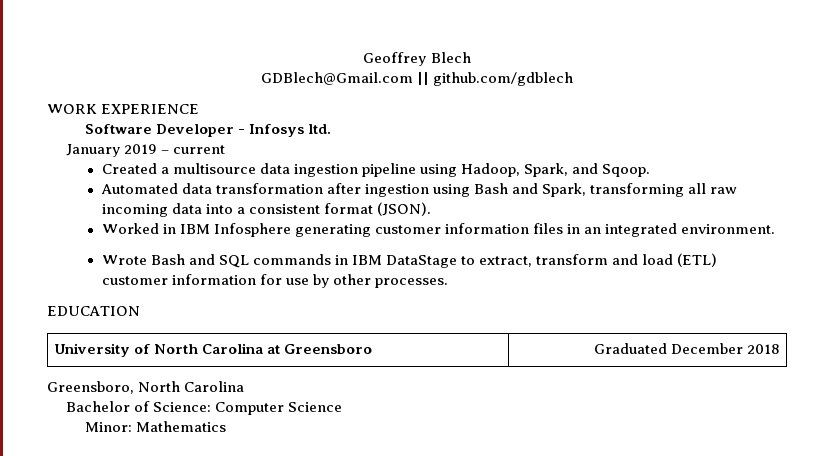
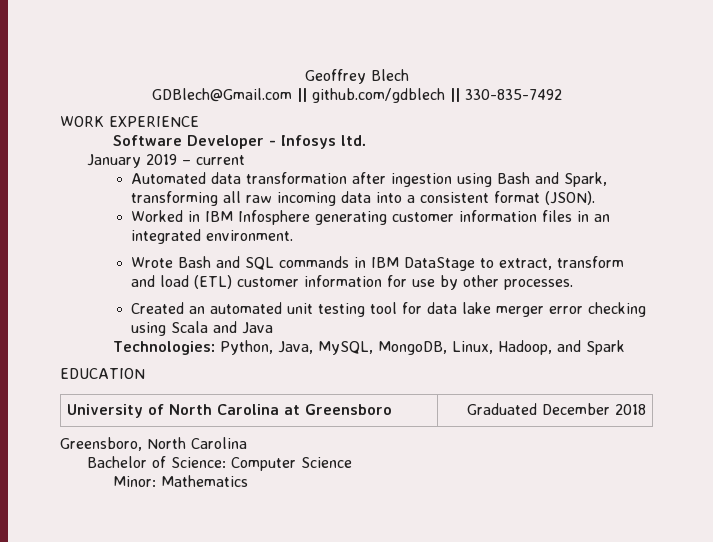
- GDBlech@Gmail.com || github.com/gdblech
+ GDBlech@Gmail.com || github.com/gdblech || 330-835-7492
- Created a multisource data ingestion pipeline using Hadoop, Spark, and Sqoop.
+ Created an automated unit testing tool for data lake merger error checking using Scala and Java
+ Technologies: Python, Java, MySQL, MongoDB, Linux, Hadoop, and Spark

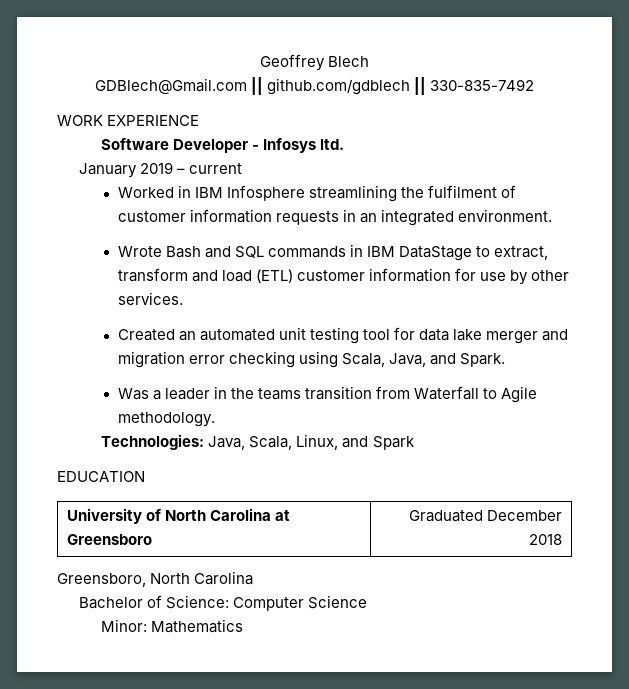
- Automated data transformation after ingestion using Bash and Spark, transforming all raw incoming data into a consistent format (JSON).
- Worked in IBM Infosphere generating customer information files in an integrated environment.
+ Worked in IBM Infosphere streamlining the fulfilment of customer information requests in an integrated environment.
- Wrote Bash and SQL commands in IBM DataStage to extract, transform and load (ETL) customer information for use by other processes.
+ Wrote Bash and SQL commands in IBM DataStage to extract, transform and load (ETL) customer information for use by other services.
- Created an automated unit testing tool for data lake merger error checking using Scala and Java
- Technologies: Python, Java, MySQL, MongoDB, Linux, Hadoop, and Spark
+ Created an automated unit testing tool for data lake merger and migration error checking using Scala, Java, and Spark.
+ Was a leader in the teams transition from Waterfall to Agile methodology.
+ Technologies: Java, Scala, Linux, and Spark

